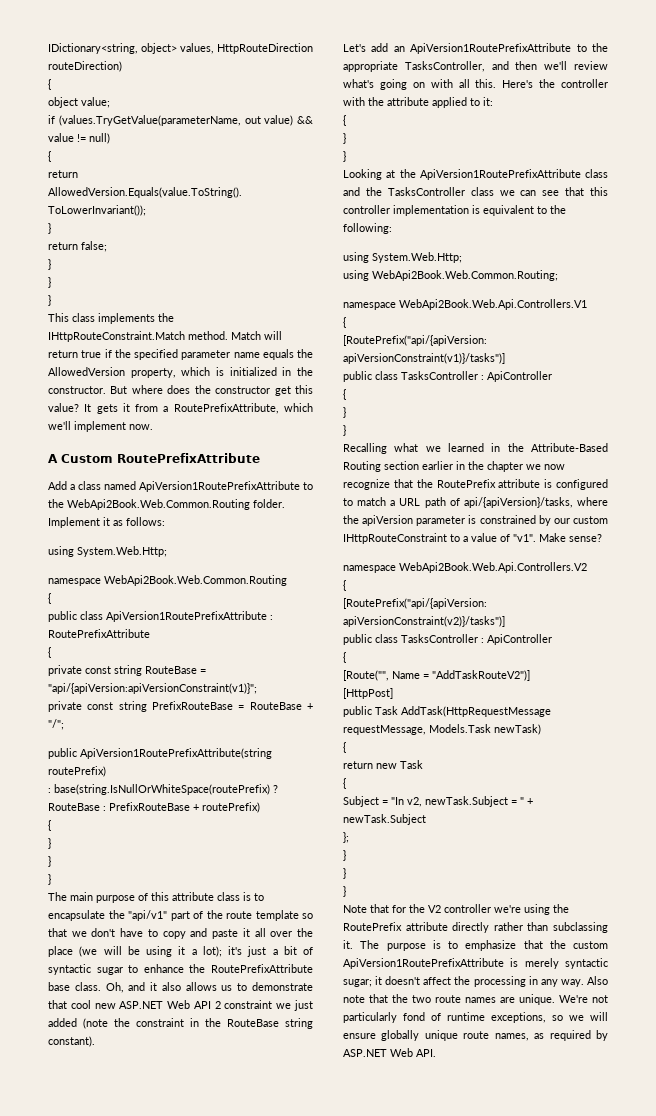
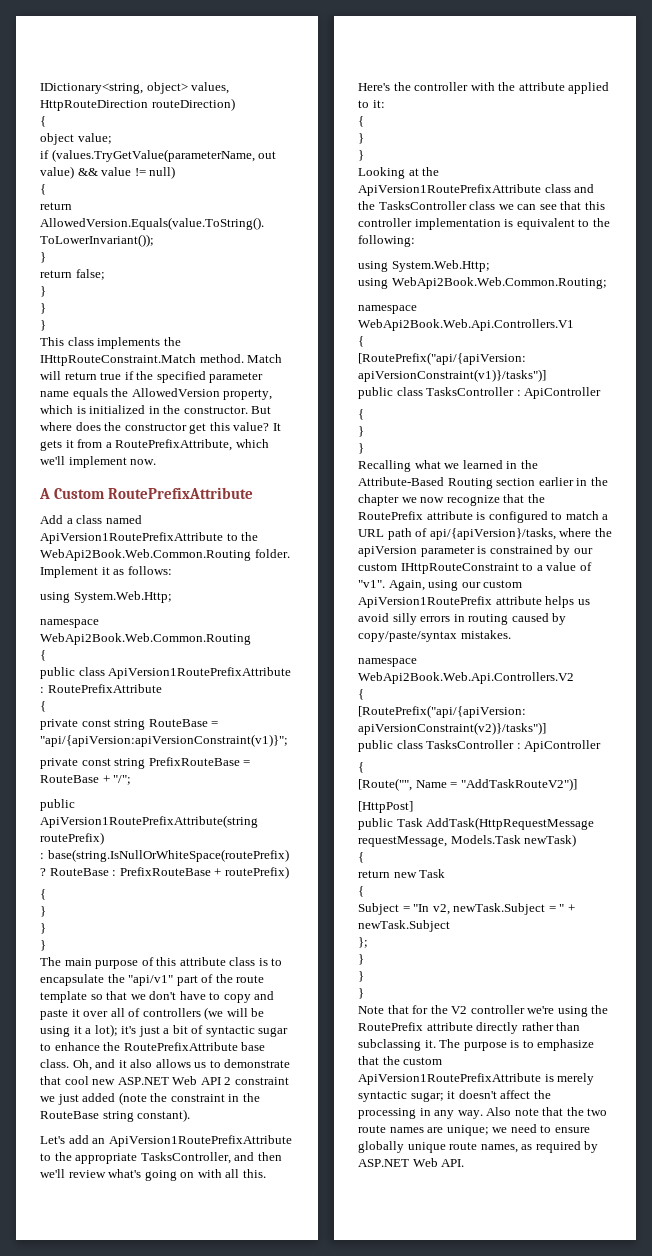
- The main purpose of this attribute class is to encapsulate the "api/v1" part of the route template so that we don't have to copy and paste it all over the place (we will be using it a lot); it's just a bit of syntactic sugar to enhance the RoutePrefixAttribute base class.
+ The main purpose of this attribute class is to encapsulate the "api/v1" part of the route template so that we don't have to copy and paste it over all of controllers (we will be using it a lot); it's just a bit of syntactic sugar to enhance the RoutePrefixAttribute base class.
- Make sense?
+ Again, using our custom ApiVersion1RoutePrefix attribute helps us avoid silly errors in routing caused by copy/paste/syntax mistakes.
- Also note that the two route names are unique. We're not particularly fond of runtime exceptions, so we will ensure globally unique route names, as required by ASP.NET Web API.
+ Also note that the two route names are unique; we need to ensure globally unique route names, as required by ASP.NET Web API.

